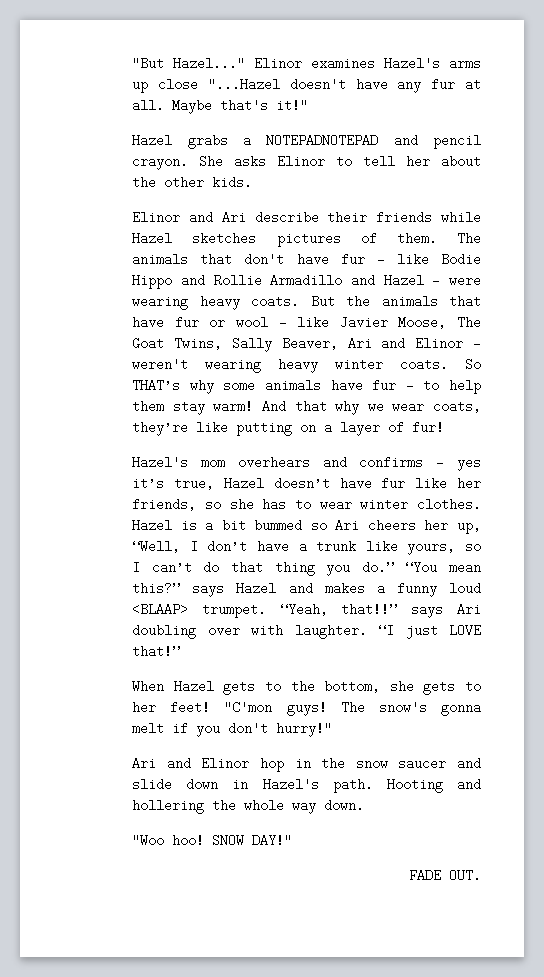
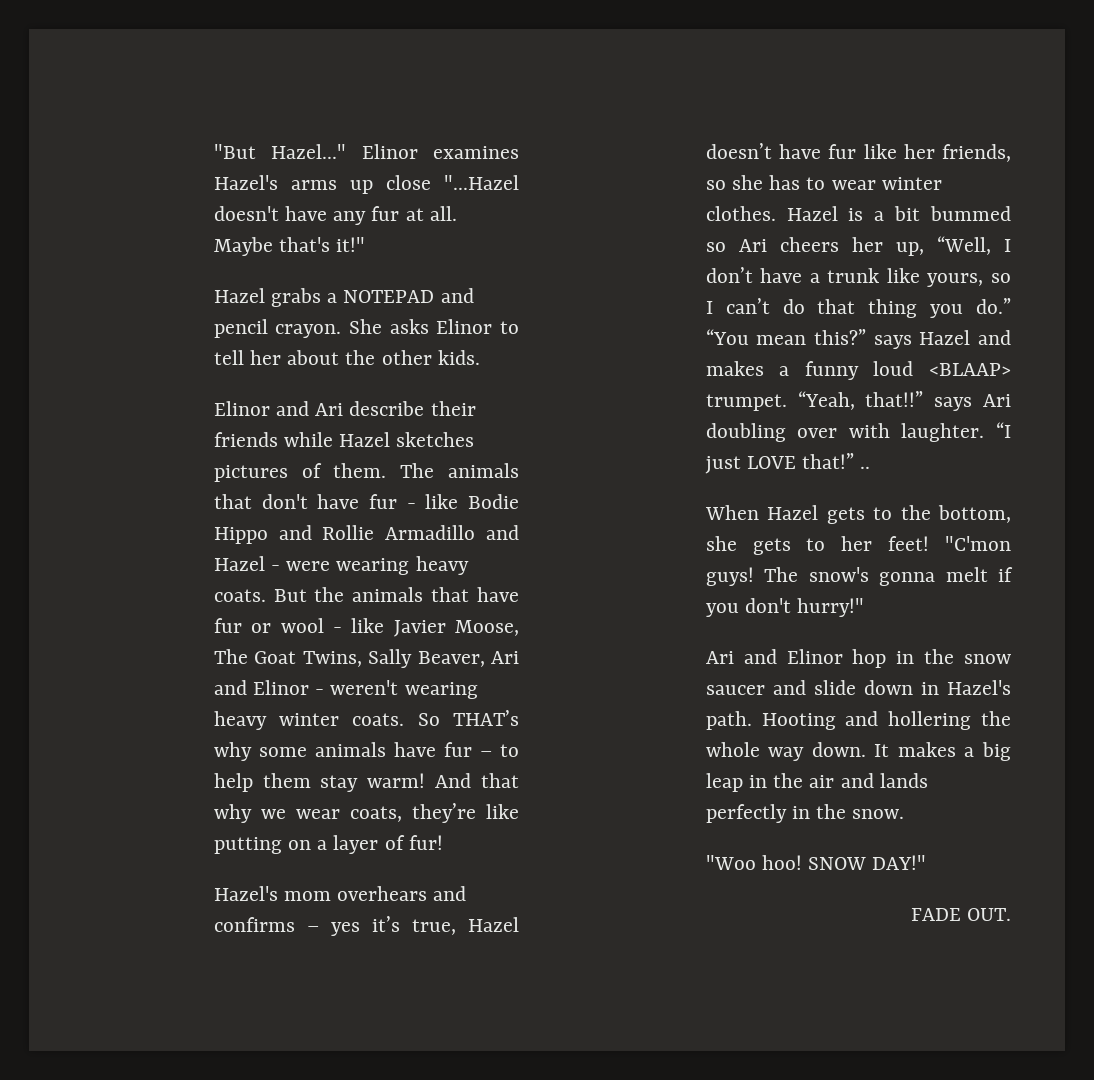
- Hazel grabs a NOTEPADNOTEPAD and pencil crayon.
+ Hazel grabs a NOTEPAD and pencil crayon.
- “I just LOVE that!”
+ “I just LOVE that!” ..
+ It makes a big leap in the air and lands perfectly in the snow.

